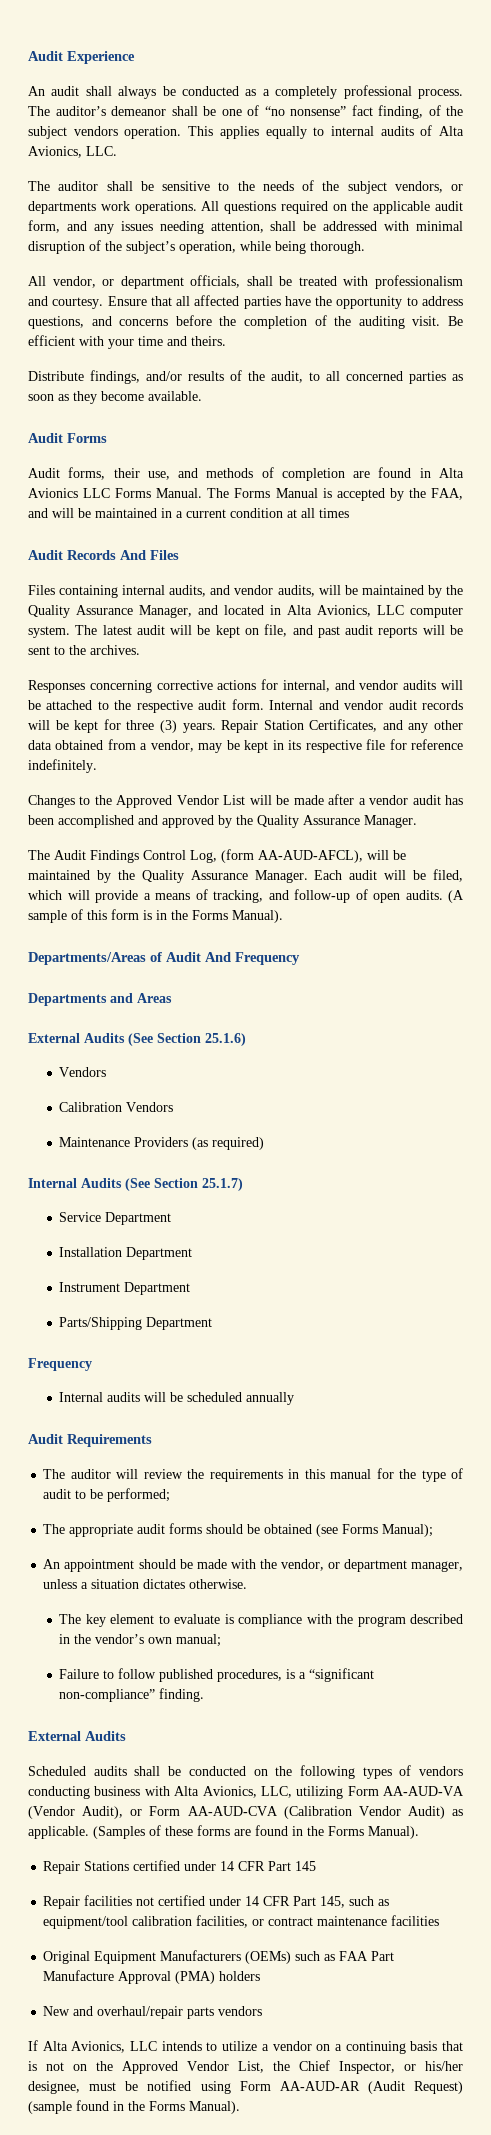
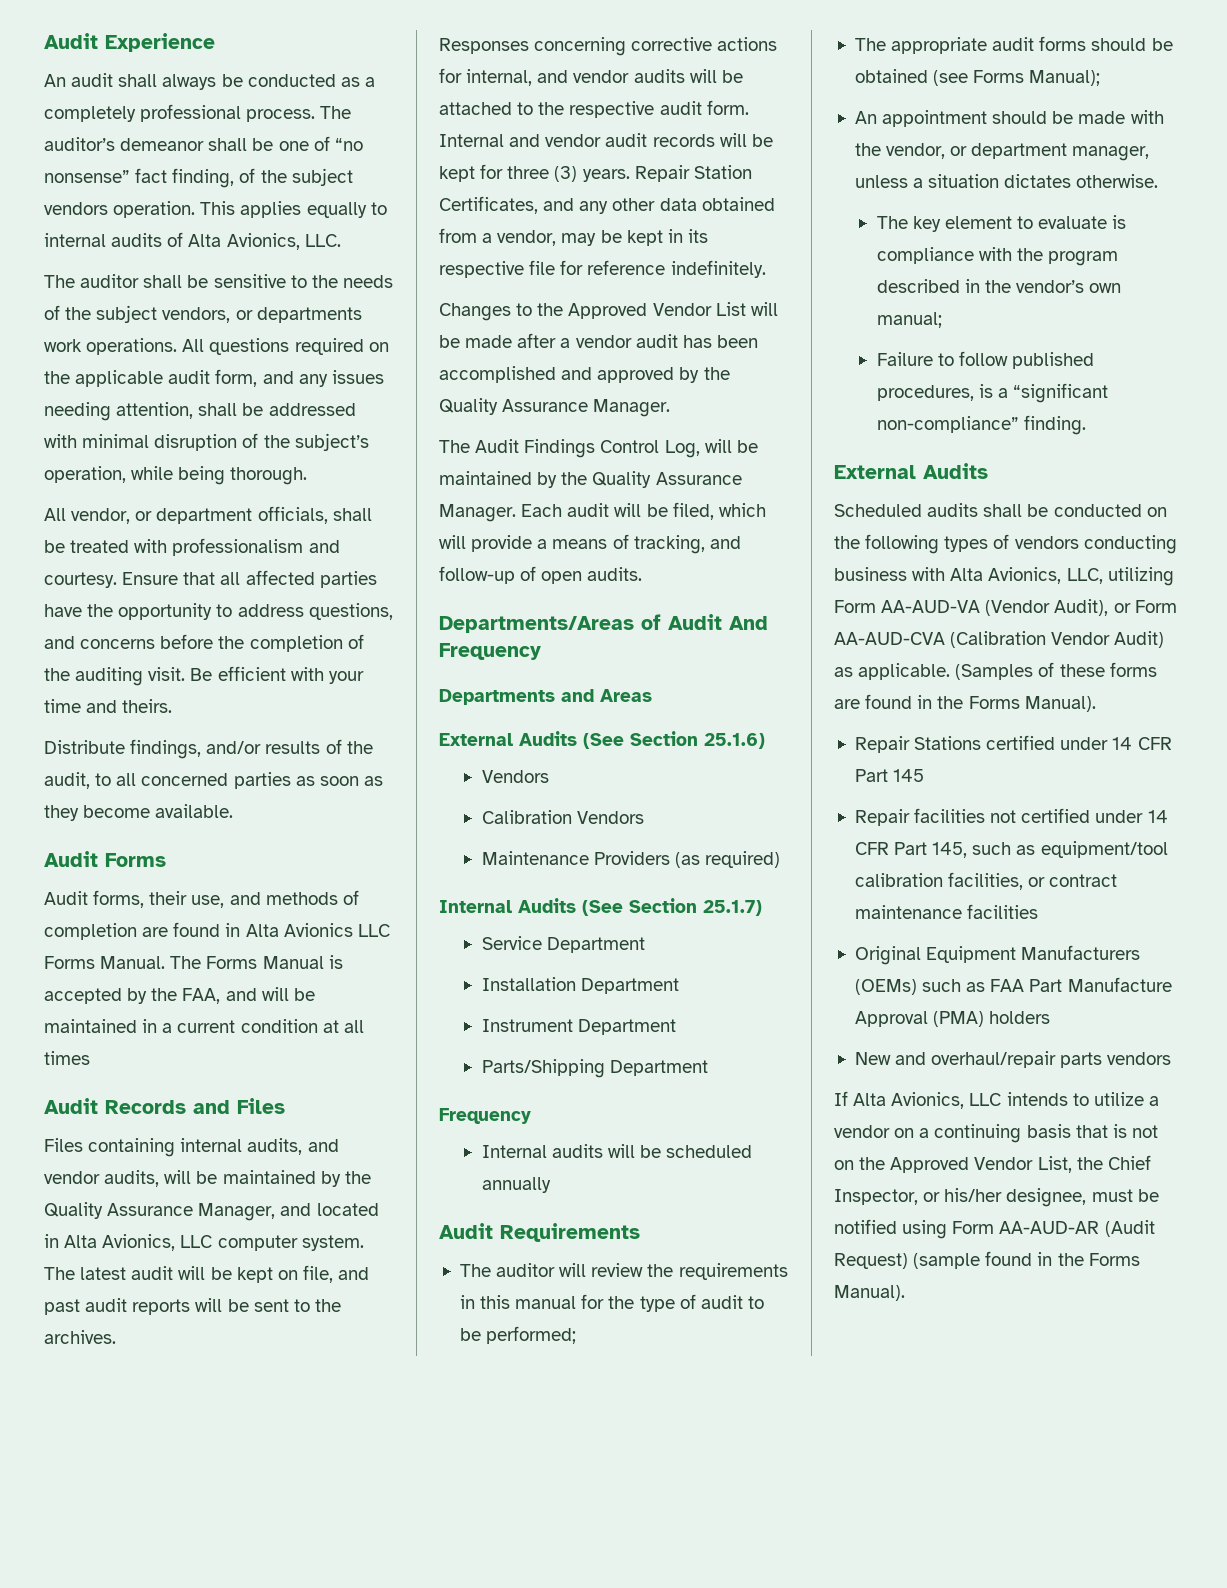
- Audit Records And Files
+ Audit Records and Files
- The Audit Findings Control Log, (form AA-AUD-AFCL), will be maintained by the Quality Assurance Manager.
+ The Audit Findings Control Log, will be maintained by the Quality Assurance Manager.
- (A sample of this form is in the Forms Manual).

